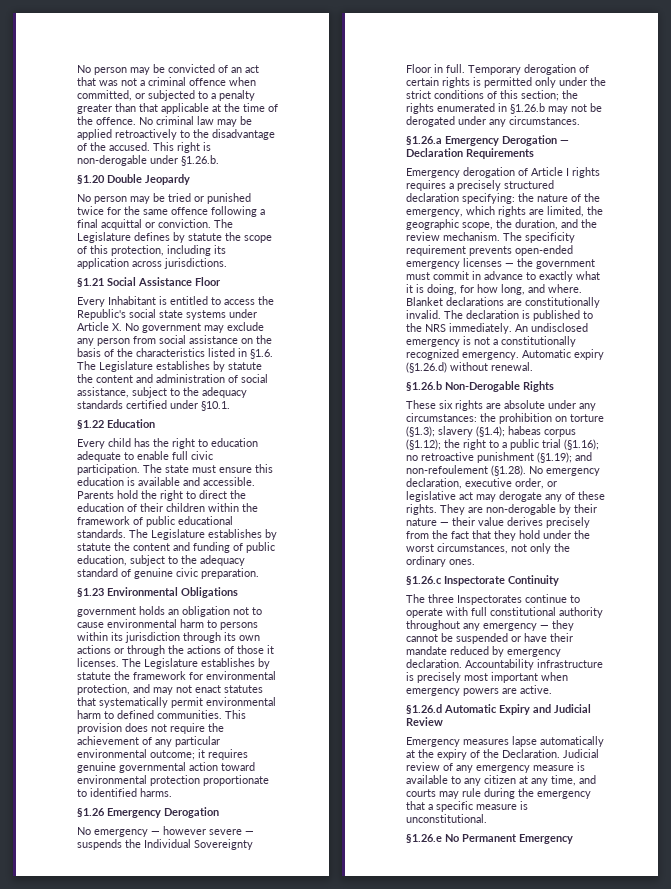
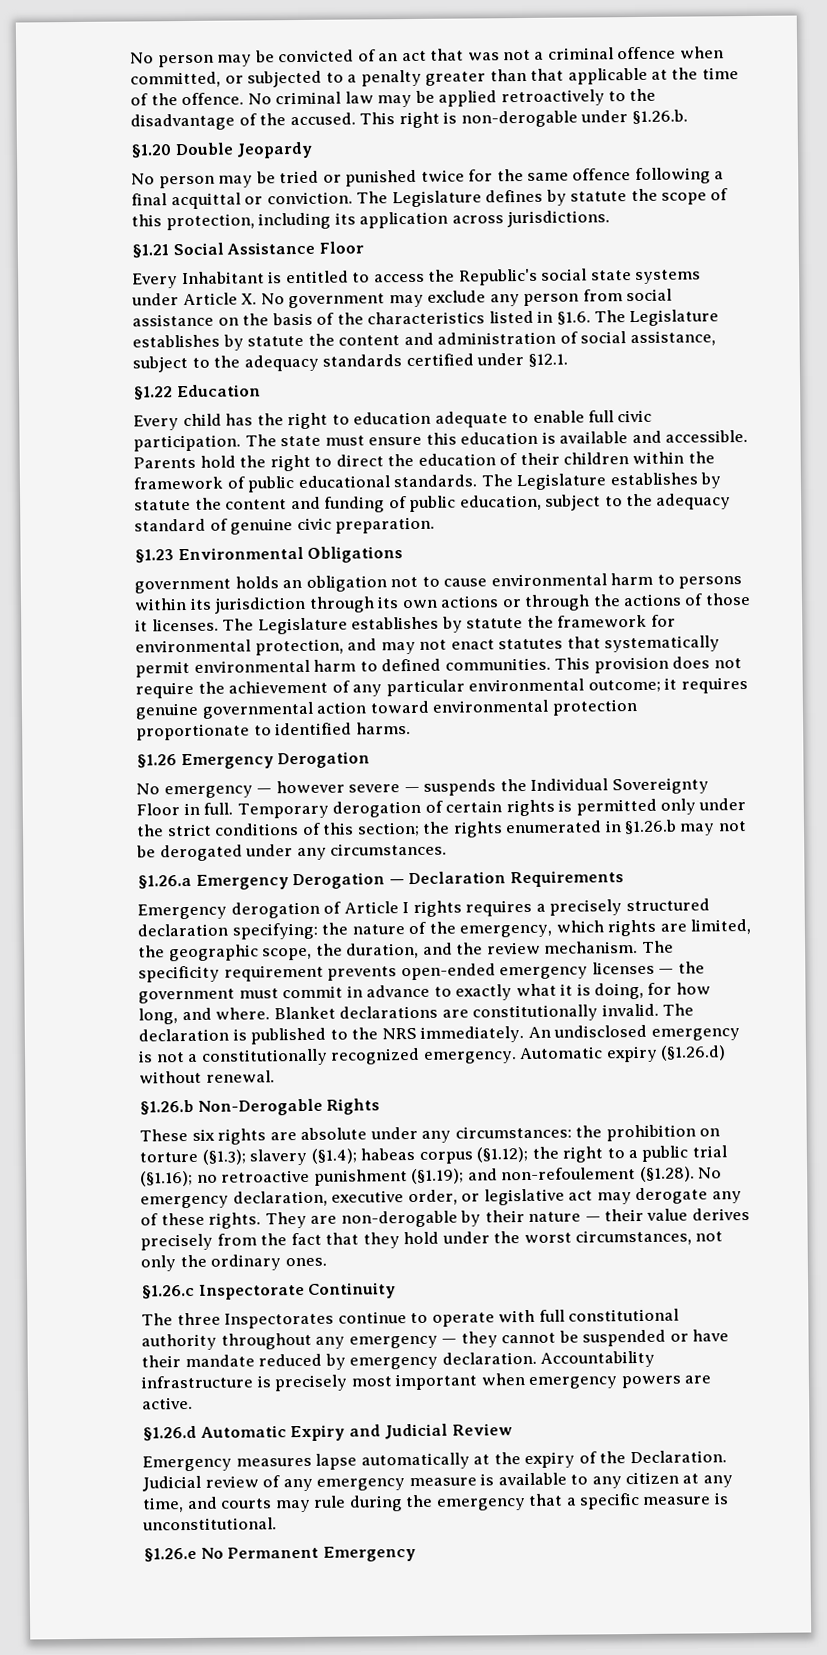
- Every Inhabitant is entitled to access the Republic's social state systems under Article X. No government may exclude any person from social assistance on the basis of the characteristics listed in §1.6. The Legislature establishes by statute the content and administration of social assistance, subject to the adequacy standards certified under §10.1.
+ Every Inhabitant is entitled to access the Republic's social state systems under Article X. No government may exclude any person from social assistance on the basis of the characteristics listed in §1.6. The Legislature establishes by statute the content and administration of social assistance, subject to the adequacy standards certified under §12.1.

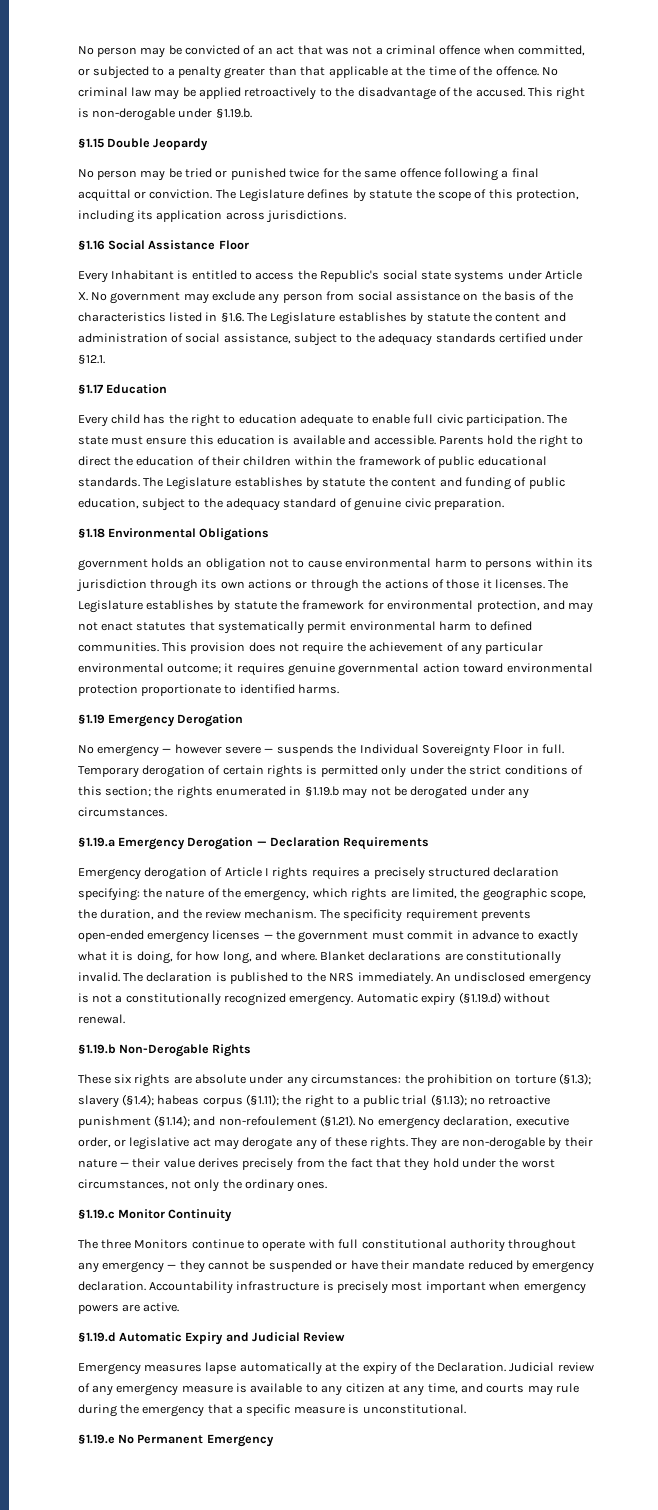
- This right is non-derogable under §1.26.b.
- §1.20 Double Jeopardy
+ This right is non-derogable under §1.19.b.
+ §1.15 Double Jeopardy
- §1.21 Social Assistance Floor
+ §1.16 Social Assistance Floor
- §1.22 Education
+ §1.17 Education
- §1.23 Environmental Obligations
+ §1.18 Environmental Obligations
- §1.26 Emergency Derogation
+ §1.19 Emergency Derogation
- Temporary derogation of certain rights is permitted only under the strict conditions of this section; the rights enumerated in §1.26.b may not be derogated under any circumstances.
+ Temporary derogation of certain rights is permitted only under the strict conditions of this section; the rights enumerated in §1.19.b may not be derogated under any circumstances.
- §1.26.a Emergency Derogation — Declaration Requirements
+ §1.19.a Emergency Derogation — Declaration Requirements
- Automatic expiry (§1.26.d) without renewal.
+ Automatic expiry (§1.19.d) without renewal.
- §1.26.b Non-Derogable Rights
+ §1.19.b Non-Derogable Rights
- These six rights are absolute under any circumstances: the prohibition on torture (§1.3); slavery (§1.4); habeas corpus (§1.12); the right to a public trial (§1.16); no retroactive punishment (§1.19); and non-refoulement (§1.28). No emergency declaration, executive order, or legislative act may derogate any of these rights.
+ These six rights are absolute under any circumstances: the prohibition on torture (§1.3); slavery (§1.4); habeas corpus (§1.11); the right to a public trial (§1.13); no retroactive punishment (§1.14); and non-refoulement (§1.21). No emergency declaration, executive order, or legislative act may derogate any of these rights.
- §1.26.c Inspectorate Continuity
+ §1.19.c Monitor Continuity
- The three Inspectorates continue to operate with full constitutional authority throughout any emergency — they cannot be suspended or have their mandate reduced by emergency declaration.
+ The three Monitors continue to operate with full constitutional authority throughout any emergency — they cannot be suspended or have their mandate reduced by emergency declaration.
- §1.26.d Automatic Expiry and Judicial Review
+ §1.19.d Automatic Expiry and Judicial Review
- §1.26.e No Permanent Emergency
+ §1.19.e No Permanent Emergency

